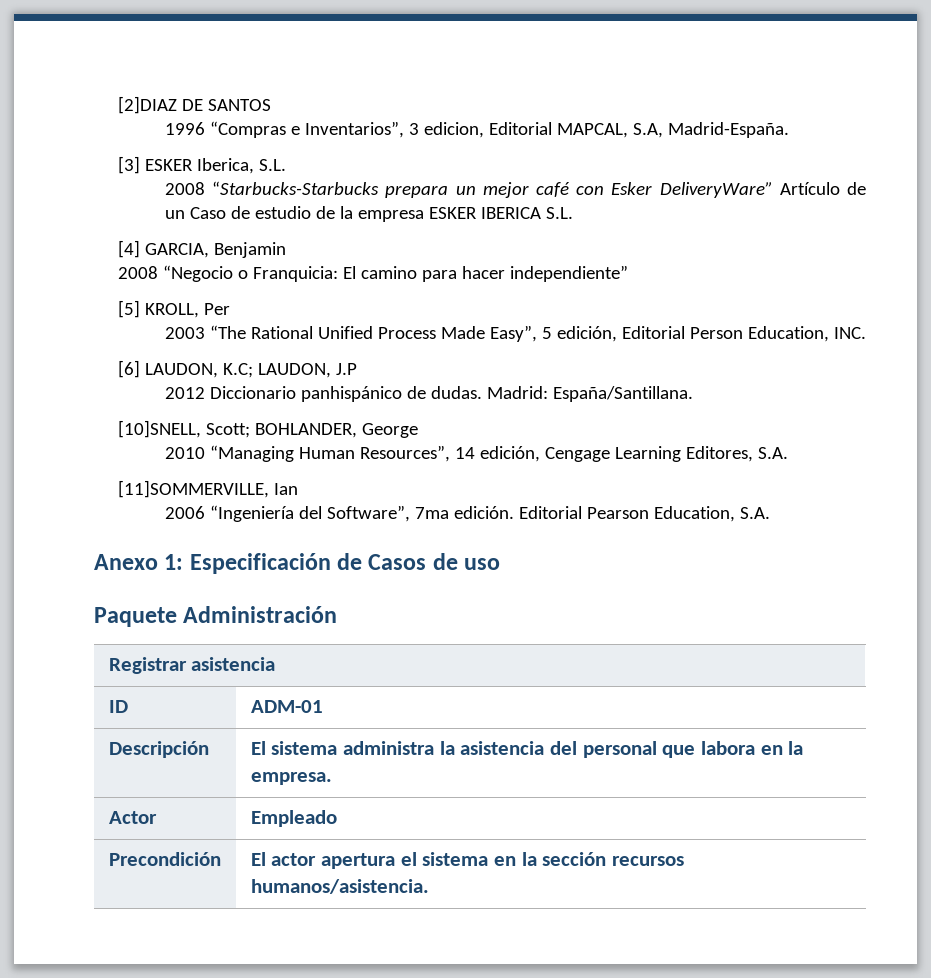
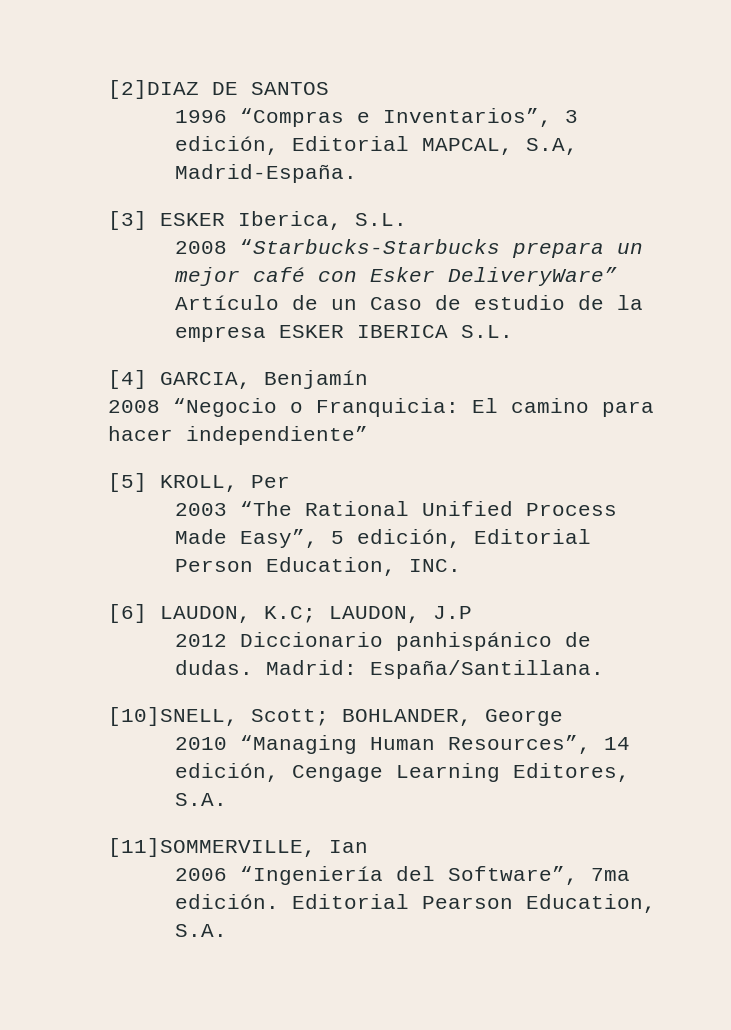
- 1996 “Compras e Inventarios”, 3 edicion, Editorial MAPCAL, S.A, Madrid-España.
+ 1996 “Compras e Inventarios”, 3 edición, Editorial MAPCAL, S.A, Madrid-España.
- [4] GARCIA, Benjamin
+ [4] GARCIA, Benjamín
- Anexo 1: Especificación de Casos de uso
- Paquete Administración
- Registrar asistencia
- ID | ADM-01
- Descripción | El sistema administra la asistencia del personal que labora en la empresa.
- Actor | Empleado
- Precondición | El actor apertura el sistema en la sección recursos humanos/asistencia.

